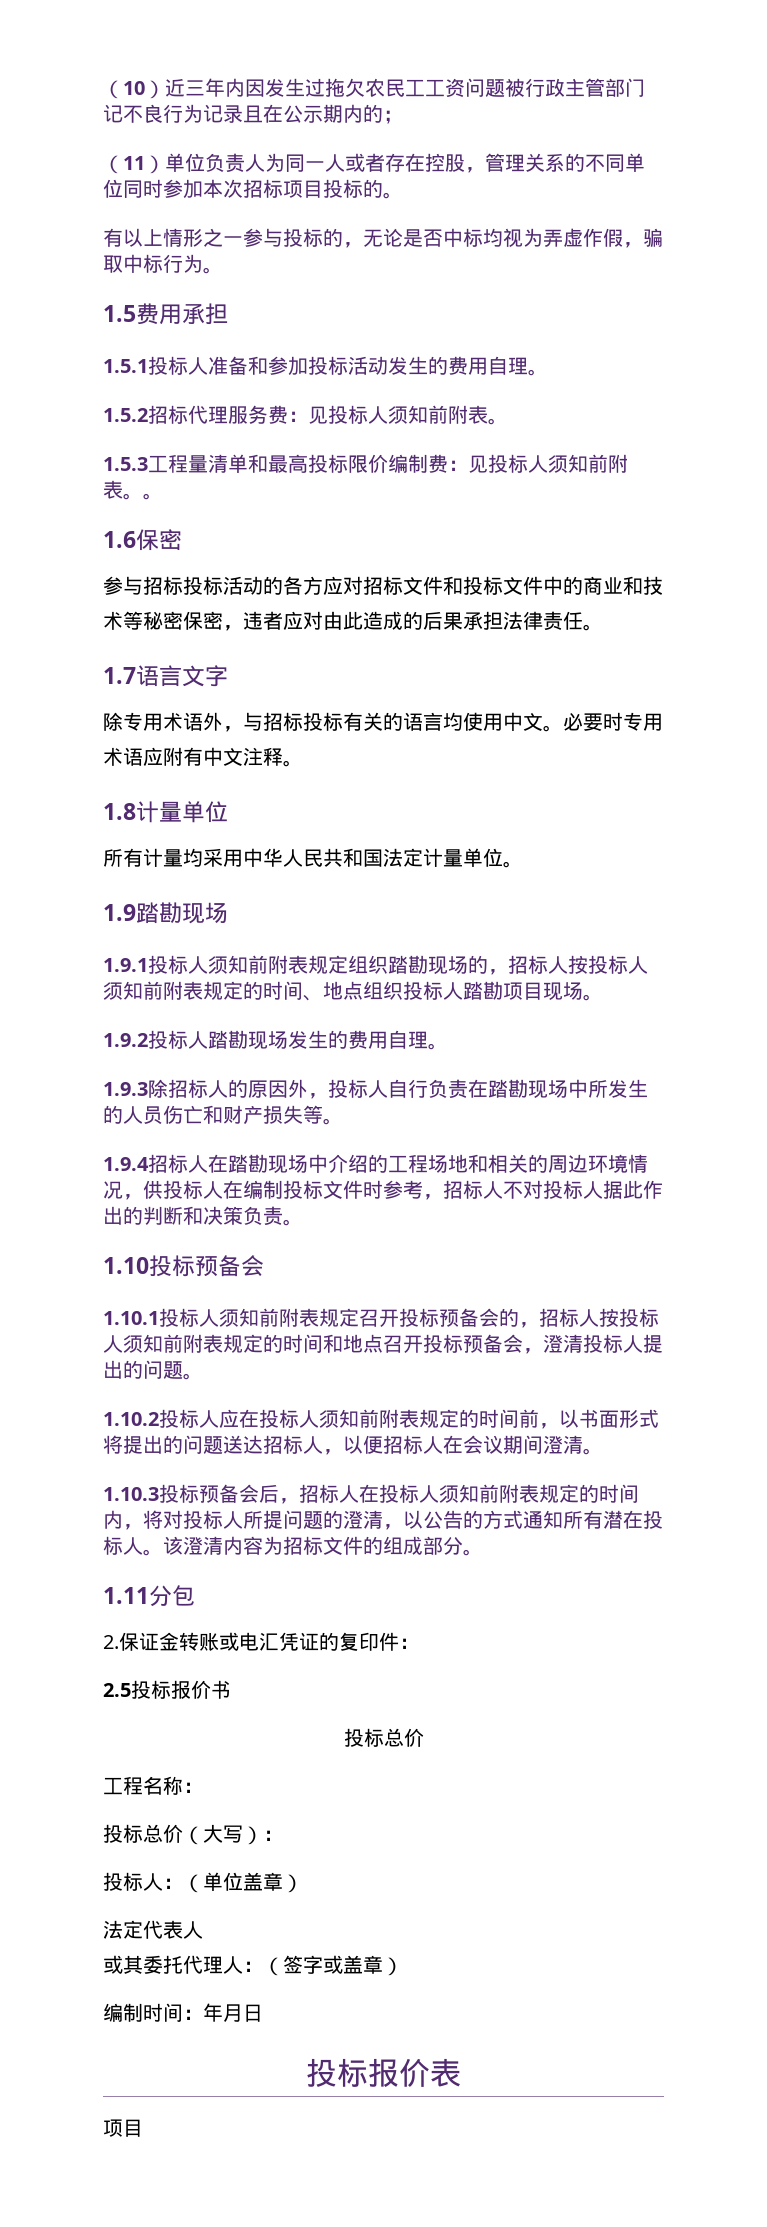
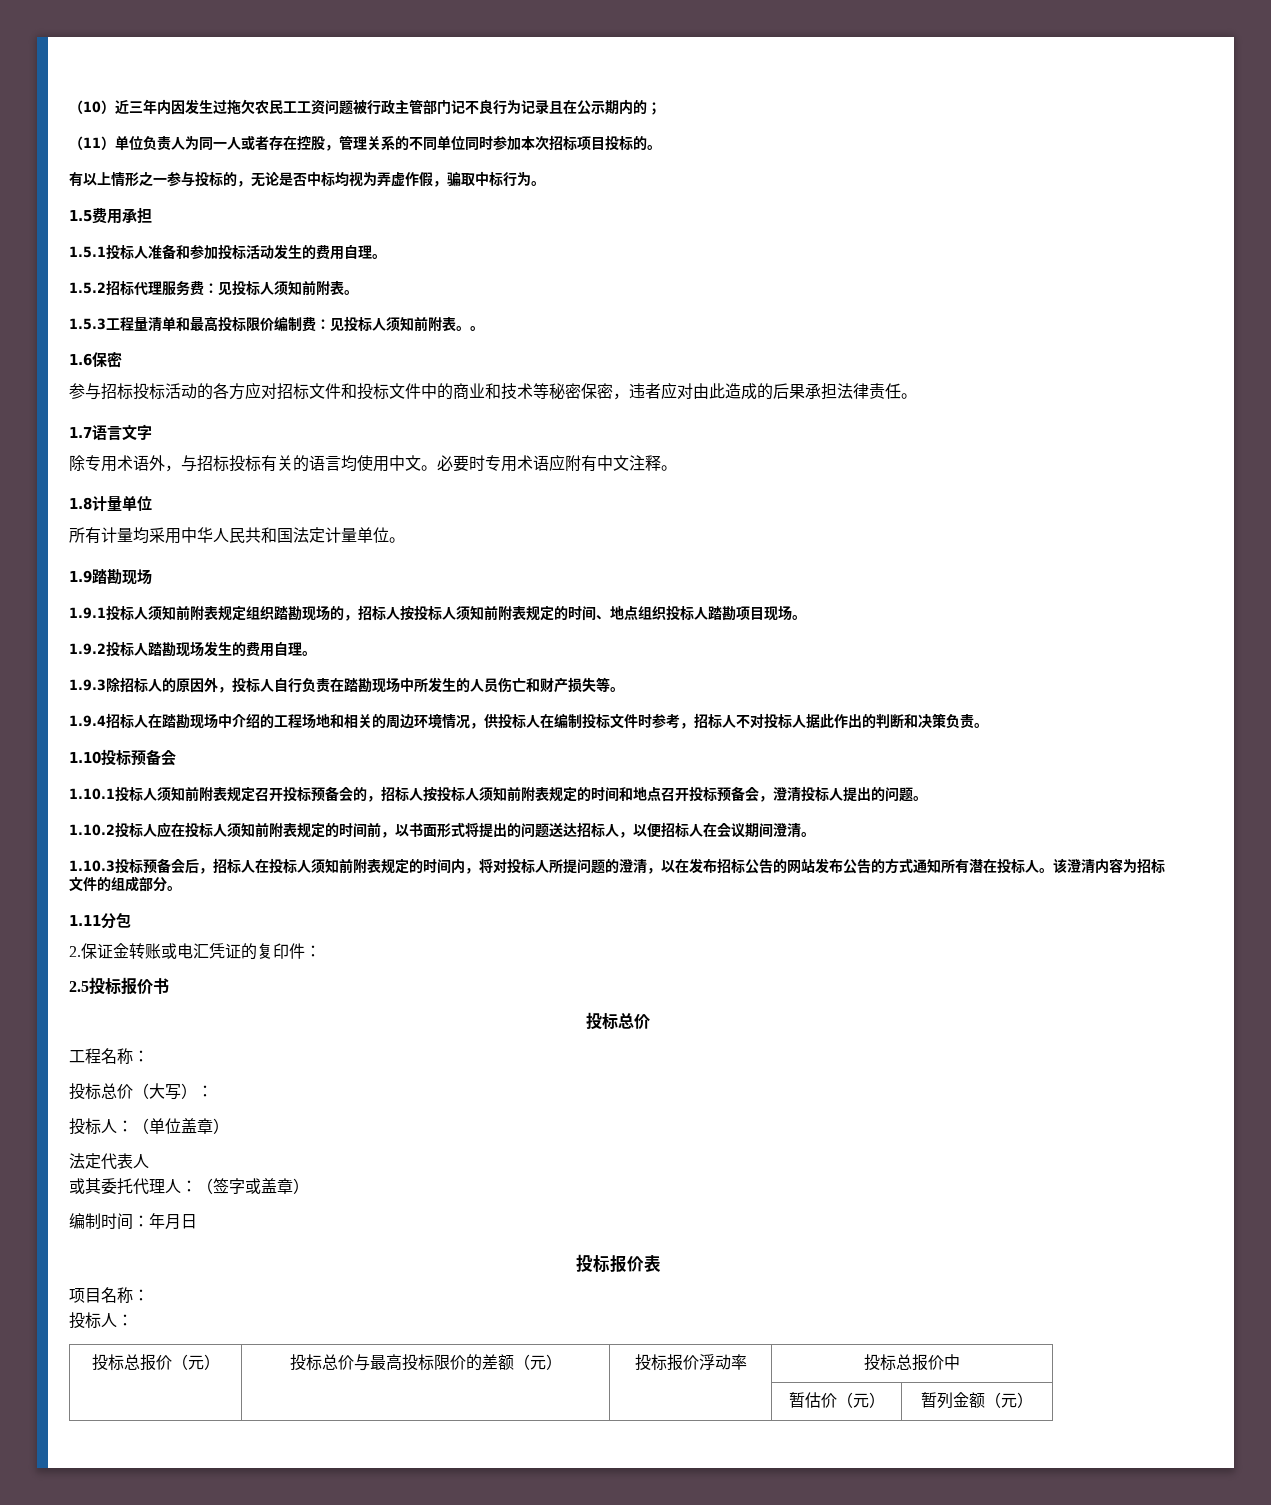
- 1.10.3投标预备会后，招标人在投标人须知前附表规定的时间内，将对投标人所提问题的澄清，以公告的方式通知所有潜在投标人。
+ 1.10.3投标预备会后，招标人在投标人须知前附表规定的时间内，将对投标人所提问题的澄清，以在发布招标公告的网站发布公告的方式通知所有潜在投标人。
  投标报价表
- 项目
+ 项目名称：
+ 投标人：
+ 投标总报价（元） | 投标总价与最高投标限价的差额（元） | 投标报价浮动率 | 投标总报价中
+ | | | 暂估价（元） | 暂列金额（元）

